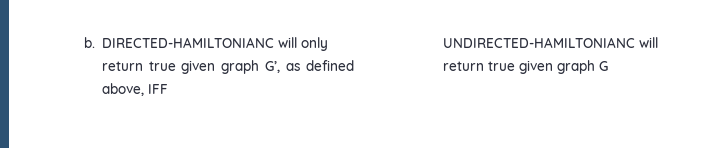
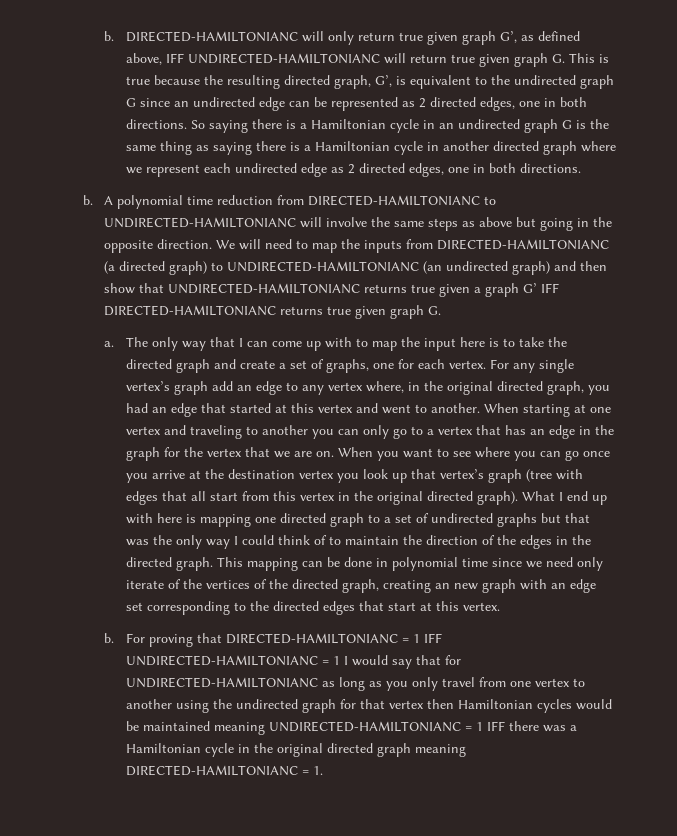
- DIRECTED-HAMILTONIANC will only return true given graph G’, as defined above, IFF UNDIRECTED-HAMILTONIANC will return true given graph G
+ DIRECTED-HAMILTONIANC will only return true given graph G’, as defined above, IFF UNDIRECTED-HAMILTONIANC will return true given graph G. This is true because the resulting directed graph, G’, is equivalent to the undirected graph G since an undirected edge can be represented as 2 directed edges, one in both directions. So saying there is a Hamiltonian cycle in an undirected graph G is the same thing as saying there is a Hamiltonian cycle in another directed graph where we represent each undirected edge as 2 directed edges, one in both directions.
+ b. A polynomial time reduction from DIRECTED-HAMILTONIANC to UNDIRECTED-HAMILTONIANC will involve the same steps as above but going in the opposite direction. We will need to map the inputs from DIRECTED-HAMILTONIANC (a directed graph) to UNDIRECTED-HAMILTONIANC (an undirected graph) and then show that UNDIRECTED-HAMILTONIANC returns true given a graph G’ IFF DIRECTED-HAMILTONIANC returns true given graph G.
+ a. The only way that I can come up with to map the input here is to take the directed graph and create a set of graphs, one for each vertex. For any single vertex’s graph add an edge to any vertex where, in the original directed graph, you had an edge that started at this vertex and went to another. When starting at one vertex and traveling to another you can only go to a vertex that has an edge in the graph for the vertex that we are on. When you want to see where you can go once you arrive at the destination vertex you look up that vertex’s graph (tree with edges that all start from this vertex in the original directed graph). What I end up with here is mapping one directed graph to a set of undirected graphs but that was the only way I could think of to maintain the direction of the edges in the directed graph. This mapping can be done in polynomial time since we need only iterate of the vertices of the directed graph, creating an new graph with an edge set corresponding to the directed edges that start at this vertex.
+ b. For proving that DIRECTED-HAMILTONIANC = 1 IFF UNDIRECTED-HAMILTONIANC = 1 I would say that for UNDIRECTED-HAMILTONIANC as long as you only travel from one vertex to another using the undirected graph for that vertex then Hamiltonian cycles would be maintained meaning UNDIRECTED-HAMILTONIANC = 1 IFF there was a Hamiltonian cycle in the original directed graph meaning DIRECTED-HAMILTONIANC = 1.

